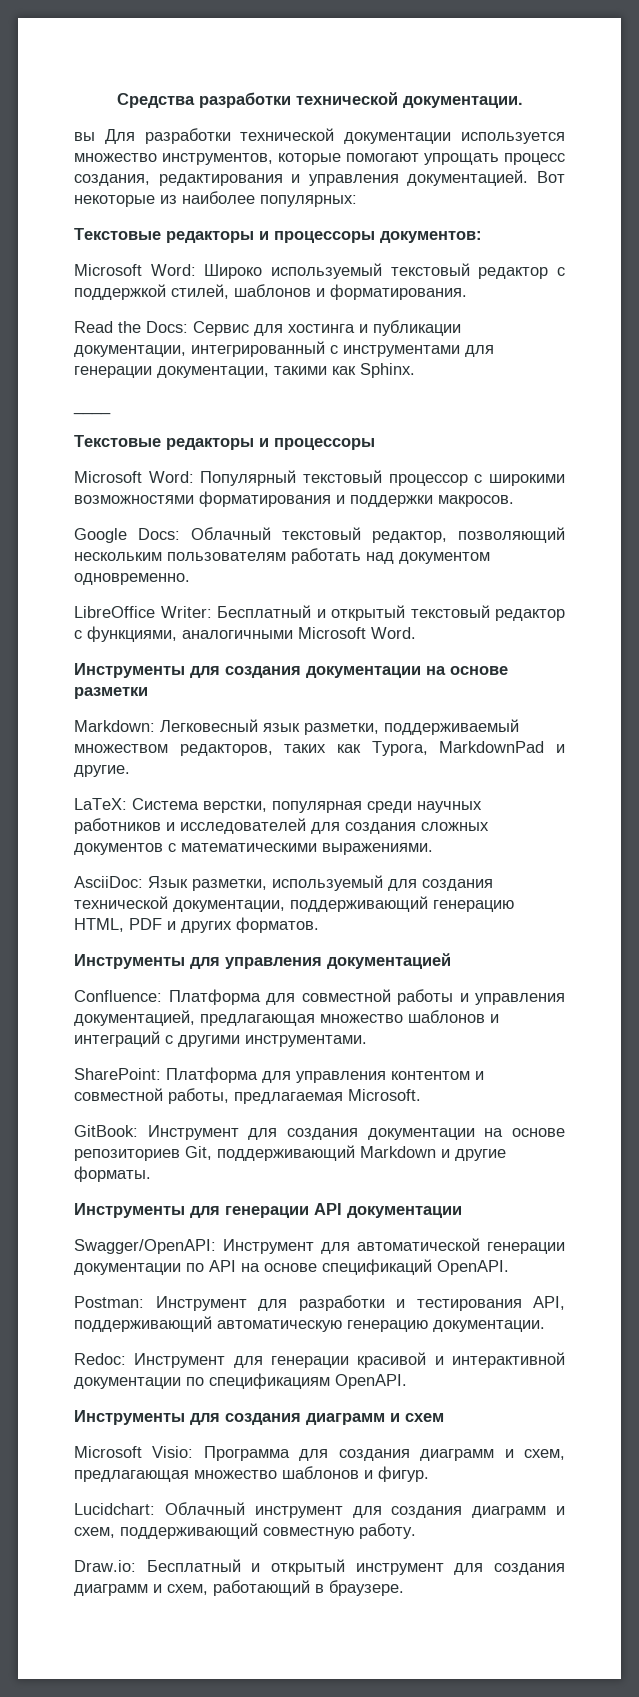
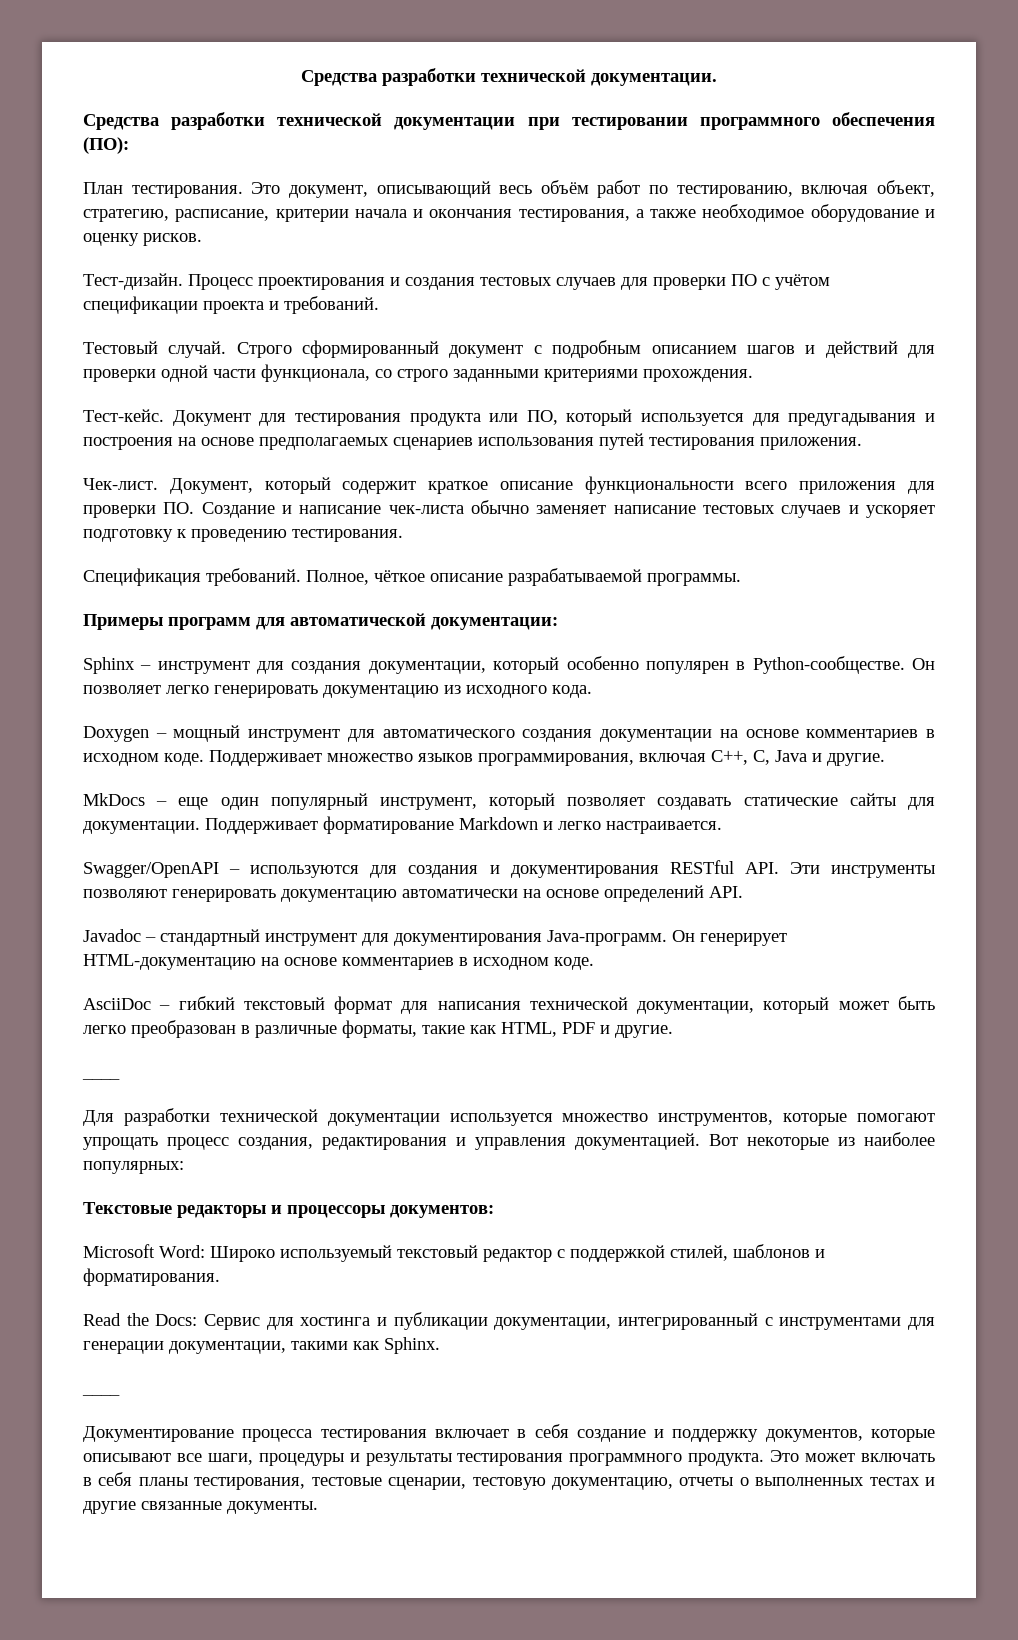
- вы Для разработки технической документации используется множество инструментов, которые помогают упрощать процесс создания, редактирования и управления документацией.
+ Средства разработки технической документации при тестировании программного обеспечения (ПО):
+ План тестирования. Это документ, описывающий весь объём работ по тестированию, включая объект, стратегию, расписание, критерии начала и окончания тестирования, а также необходимое оборудование и оценку рисков.
+ Тест-дизайн. Процесс проектирования и создания тестовых случаев для проверки ПО с учётом спецификации проекта и требований.
+ Тестовый случай. Строго сформированный документ с подробным описанием шагов и действий для проверки одной части функционала, со строго заданными критериями прохождения.
+ Тест-кейс. Документ для тестирования продукта или ПО, который используется для предугадывания и построения на основе предполагаемых сценариев использования путей тестирования приложения.
+ Чек-лист. Документ, который содержит краткое описание функциональности всего приложения для проверки ПО. Создание и написание чек-листа обычно заменяет написание тестовых случаев и ускоряет подготовку к проведению тестирования.
+ Спецификация требований. Полное, чёткое описание разрабатываемой программы.
+ Примеры программ для автоматической документации:
+ Sphinx – инструмент для создания документации, который особенно популярен в Python-сообществе. Он позволяет легко генерировать документацию из исходного кода.
+ Doxygen – мощный инструмент для автоматического создания документации на основе комментариев в исходном коде. Поддерживает множество языков программирования, включая C++, C, Java и другие.
+ MkDocs – еще один популярный инструмент, который позволяет создавать статические сайты для документации. Поддерживает форматирование Markdown и легко настраивается.
+ Swagger/OpenAPI – используются для создания и документирования RESTful API. Эти инструменты позволяют генерировать документацию автоматически на основе определений API.
+ Javadoc – стандартный инструмент для документирования Java-программ. Он генерирует HTML-документацию на основе комментариев в исходном коде.
+ AsciiDoc – гибкий текстовый формат для написания технической документации, который может быть легко преобразован в различные форматы, такие как HTML, PDF и другие.
+ ____
+ Для разработки технической документации используется множество инструментов, которые помогают упрощать процесс создания, редактирования и управления документацией.
  Read the Docs: Сервис для хостинга и публикации документации, интегрированный с инструментами для генерации документации, такими как Sphinx.
  ____
- Текстовые редакторы и процессоры
- Microsoft Word: Популярный текстовый процессор с широкими возможностями форматирования и поддержки макросов.
- Google Docs: Облачный текстовый редактор, позволяющий нескольким пользователям работать над документом одновременно.
- LibreOffice Writer: Бесплатный и открытый текстовый редактор с функциями, аналогичными Microsoft Word.
- Инструменты для создания документации на основе разметки
- Markdown: Легковесный язык разметки, поддерживаемый множеством редакторов, таких как Typora, MarkdownPad и другие.
- LaTeX: Система верстки, популярная среди научных работников и исследователей для создания сложных документов с математическими выражениями.
- AsciiDoc: Язык разметки, используемый для создания технической документации, поддерживающий генерацию HTML, PDF и других форматов.
- Инструменты для управления документацией
- Confluence: Платформа для совместной работы и управления документацией, предлагающая множество шаблонов и интеграций с другими инструментами.
- SharePoint: Платформа для управления контентом и совместной работы, предлагаемая Microsoft.
- GitBook: Инструмент для создания документации на основе репозиториев Git, поддерживающий Markdown и другие форматы.
- Инструменты для генерации API документации
- Swagger/OpenAPI: Инструмент для автоматической генерации документации по API на основе спецификаций OpenAPI.
- Postman: Инструмент для разработки и тестирования API, поддерживающий автоматическую генерацию документации.
- Redoc: Инструмент для генерации красивой и интерактивной документации по спецификациям OpenAPI.
- Инструменты для создания диаграмм и схем
- Microsoft Visio: Программа для создания диаграмм и схем, предлагающая множество шаблонов и фигур.
- Lucidchart: Облачный инструмент для создания диаграмм и схем, поддерживающий совместную работу.
- Draw.io: Бесплатный и открытый инструмент для создания диаграмм и схем, работающий в браузере.
+ Документирование процесса тестирования включает в себя создание и поддержку документов, которые описывают все шаги, процедуры и результаты тестирования программного продукта. Это может включать в себя планы тестирования, тестовые сценарии, тестовую документацию, отчеты о выполненных тестах и другие связанные документы.

